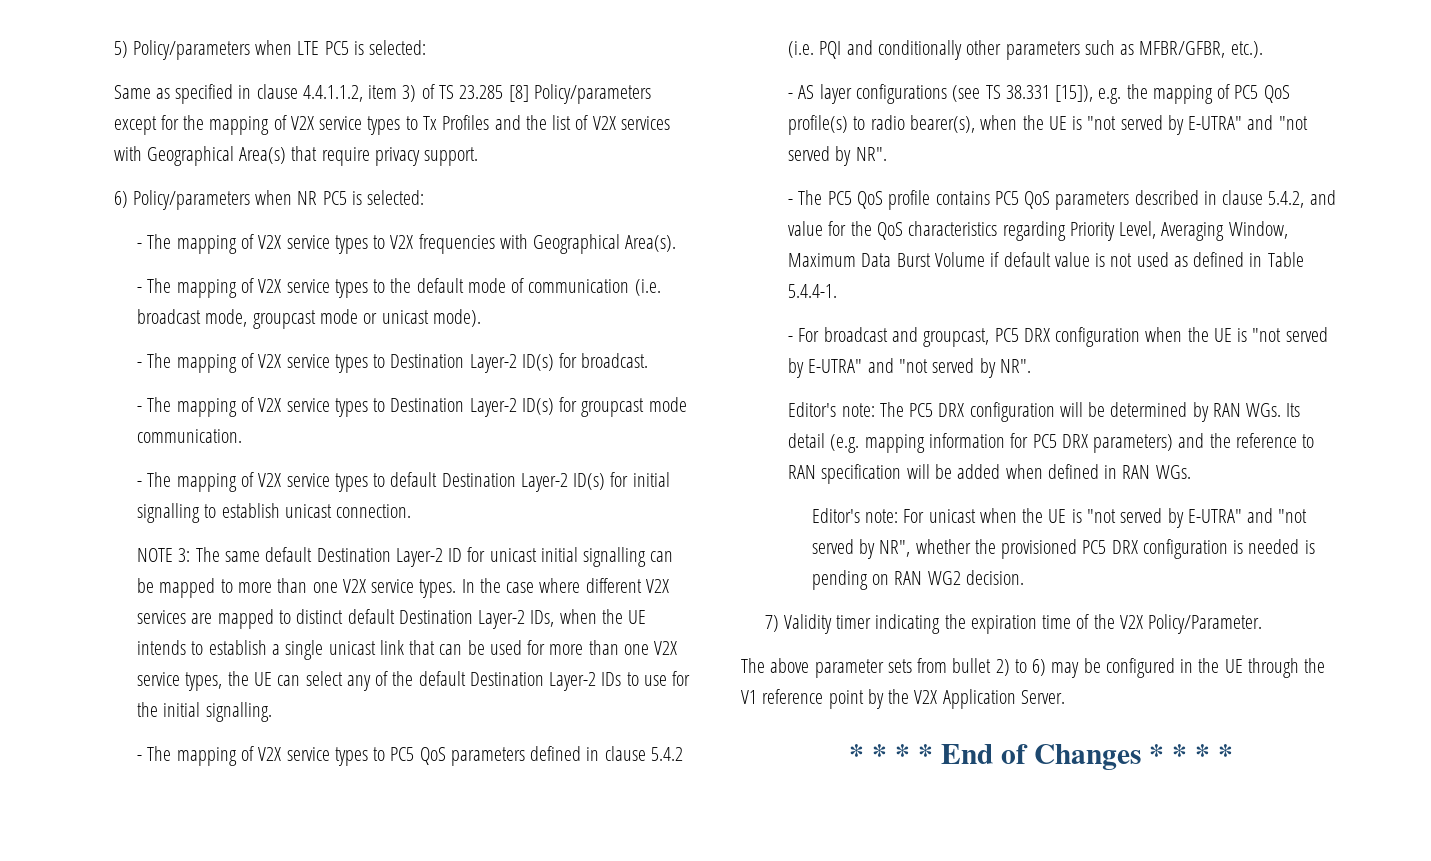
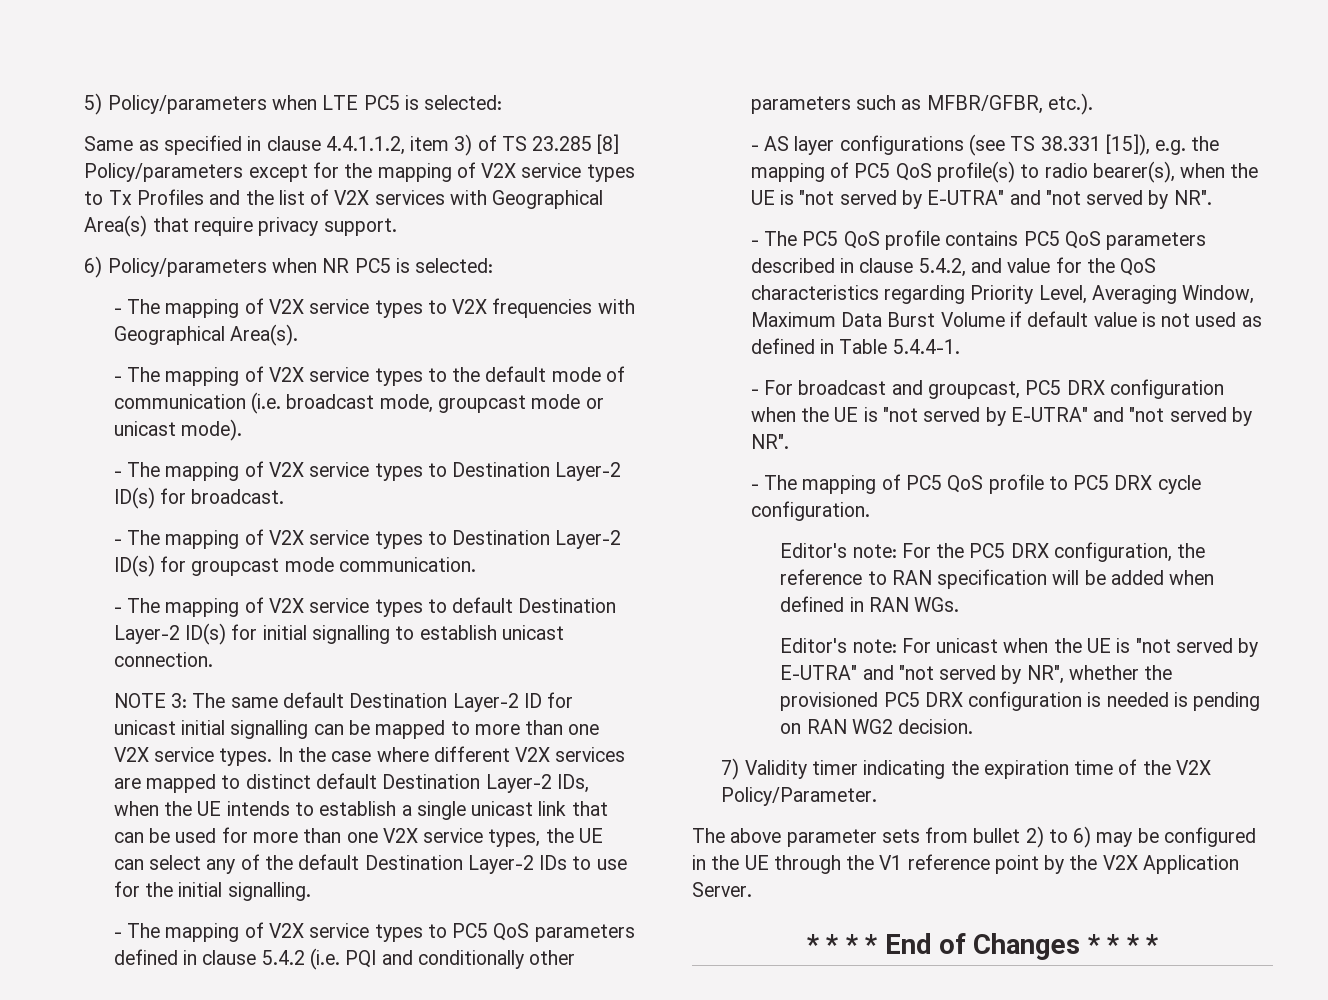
- Editor's note: The PC5 DRX configuration will be determined by RAN WGs. Its detail (e.g. mapping information for PC5 DRX parameters) and the reference to RAN specification will be added when defined in RAN WGs.
+ - The mapping of PC5 QoS profile to PC5 DRX cycle configuration.
+ Editor's note: For the PC5 DRX configuration, the reference to RAN specification will be added when defined in RAN WGs.

